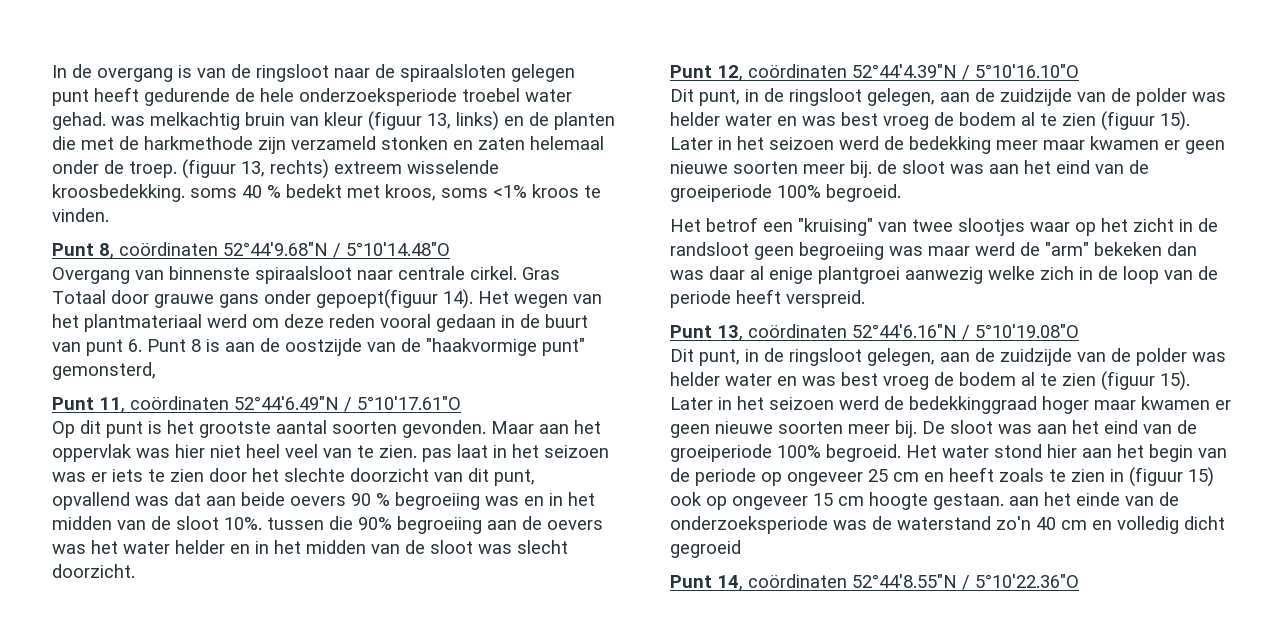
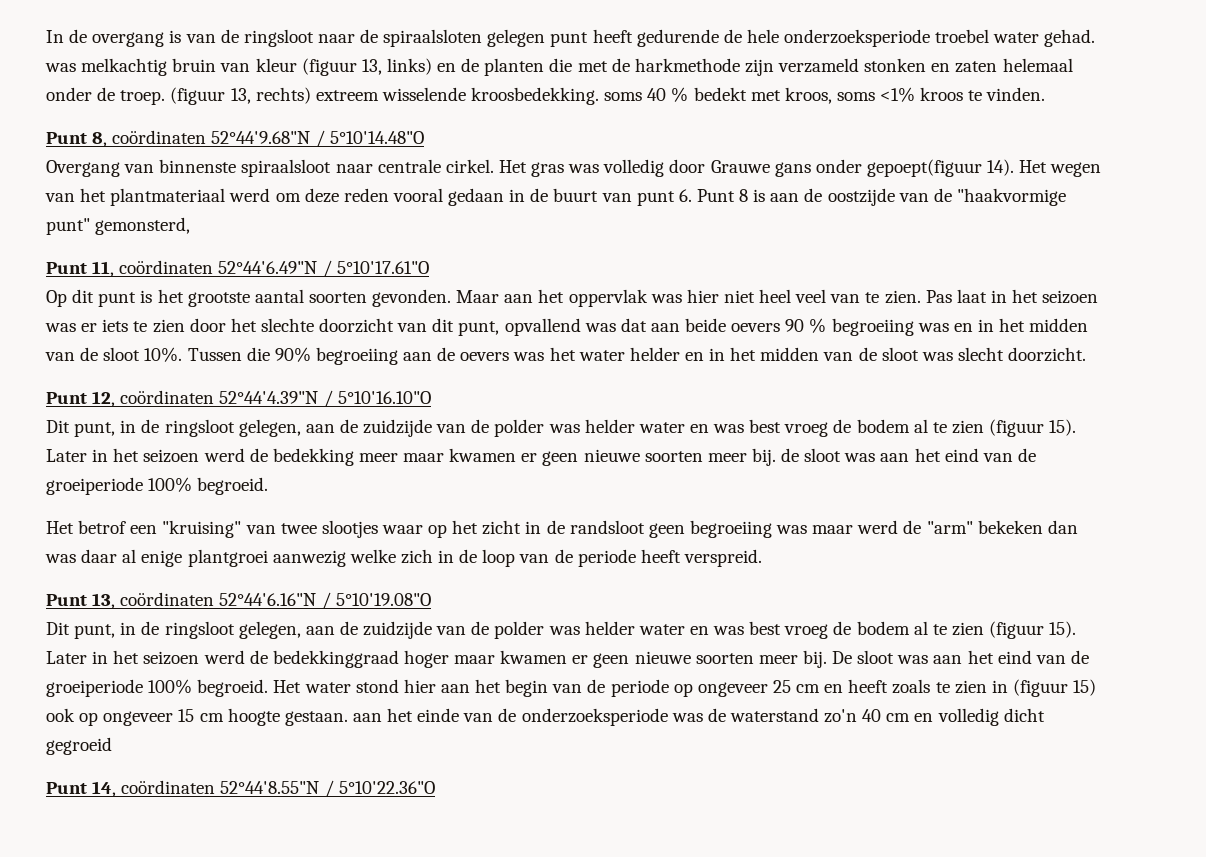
- Gras Totaal door grauwe gans onder gepoept(figuur 14).
+ Het gras was volledig door Grauwe gans onder gepoept(figuur 14).
- Maar aan het oppervlak was hier niet heel veel van te zien. pas laat in het seizoen was er iets te zien door het slechte doorzicht van dit punt, opvallend was dat aan beide oevers 90 % begroeiing was en in het midden van de sloot 10%. tussen die 90% begroeiing aan de oevers was het water helder en in het midden van de sloot was slecht doorzicht.
+ Maar aan het oppervlak was hier niet heel veel van te zien. Pas laat in het seizoen was er iets te zien door het slechte doorzicht van dit punt, opvallend was dat aan beide oevers 90 % begroeiing was en in het midden van de sloot 10%. Tussen die 90% begroeiing aan de oevers was het water helder en in het midden van de sloot was slecht doorzicht.

